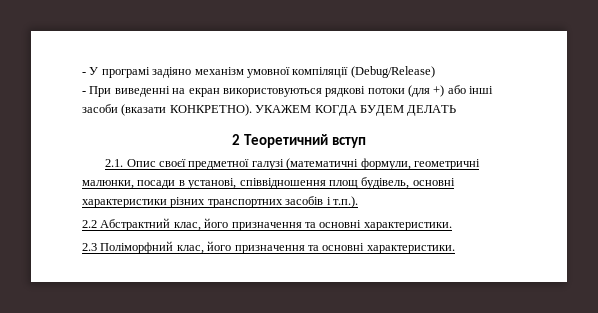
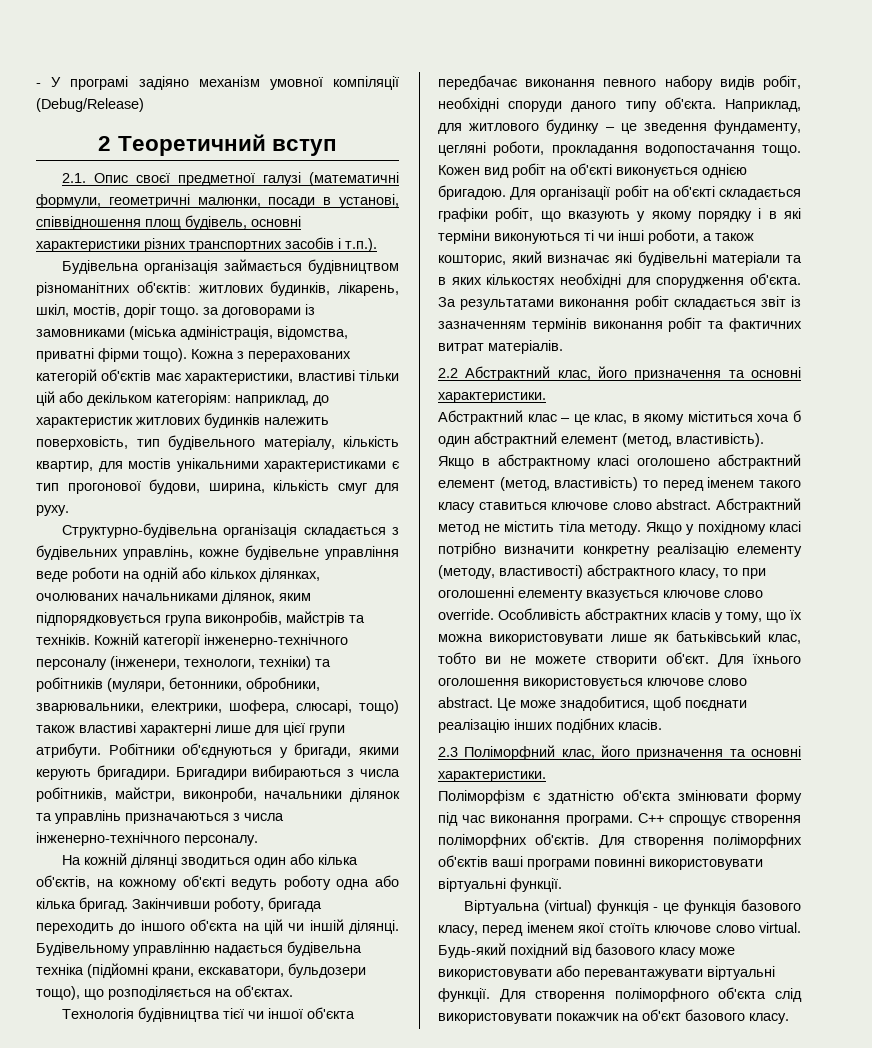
- - При виведенні на екран використовуються рядкові потоки (для +) або інші засоби (вказати КОНКРЕТНО). УКАЖЕМ КОГДА БУДЕМ ДЕЛАТЬ
+ Будівельна організація займається будівництвом різноманітних об'єктів: житлових будинків, лікарень, шкіл, мостів, доріг тощо. за договорами із замовниками (міська адміністрація, відомства, приватні фірми тощо). Кожна з перерахованих категорій об'єктів має характеристики, властиві тільки цій або декільком категоріям: наприклад, до характеристик житлових будинків належить поверховість, тип будівельного матеріалу, кількість квартир, для мостів унікальними характеристиками є тип прогонової будови, ширина, кількість смуг для руху.
+ Структурно-будівельна організація складається з будівельних управлінь, кожне будівельне управління веде роботи на одній або кількох ділянках, очолюваних начальниками ділянок, яким підпорядковується група виконробів, майстрів та техніків. Кожній категорії інженерно-технічного персоналу (інженери, технологи, техніки) та робітників (муляри, бетонники, обробники, зварювальники, електрики, шофера, слюсарі, тощо) також властиві характерні лише для цієї групи атрибути. Робітники об'єднуються у бригади, якими керують бригадири. Бригадири вибираються з числа робітників, майстри, виконроби, начальники ділянок та управлінь призначаються з числа інженерно-технічного персоналу.
+ На кожній ділянці зводиться один або кілька об'єктів, на кожному об'єкті ведуть роботу одна або кілька бригад. Закінчивши роботу, бригада переходить до іншого об'єкта на цій чи іншій ділянці. Будівельному управлінню надається будівельна техніка (підйомні крани, екскаватори, бульдозери тощо), що розподіляється на об'єктах.
+ Технологія будівництва тієї чи іншої об'єкта передбачає виконання певного набору видів робіт, необхідні споруди даного типу об'єкта. Наприклад, для житлового будинку – це зведення фундаменту, цегляні роботи, прокладання водопостачання тощо. Кожен вид робіт на об'єкті виконується однією бригадою. Для організації робіт на об'єкті складається графіки робіт, що вказують у якому порядку і в які терміни виконуються ті чи інші роботи, а також кошторис, який визначає які будівельні матеріали та в яких кількостях необхідні для спорудження об'єкта. За результатами виконання робіт складається звіт із зазначенням термінів виконання робіт та фактичних витрат матеріалів.
+ Абстрактний клас – це клас, в якому міститься хоча б один абстрактний елемент (метод, властивість). Якщо в абстрактному класі оголошено абстрактний елемент (метод, властивість) то перед іменем такого класу ставиться ключове слово abstract. Абстрактний метод не містить тіла методу. Якщо у похідному класі потрібно визначити конкретну реалізацію елементу (методу, властивості) абстрактного класу, то при оголошенні елементу вказується ключове слово override. Особливість абстрактних класів у тому, що їх можна використовувати лише як батьківський клас, тобто ви не можете створити об'єкт. Для їхнього оголошення використовується ключове слово abstract. Це може знадобитися, щоб поєднати реалізацію інших подібних класів.
+ Поліморфізм є здатністю об'єкта змінювати форму під час виконання програми. C++ спрощує створення поліморфних об'єктів. Для створення поліморфних об'єктів ваші програми повинні використовувати віртуальні функції.
+ Віртуальна (virtual) функція - це функція базового класу, перед іменем якої стоїть ключове слово virtual. Будь-який похідний від базового класу може використовувати або перевантажувати віртуальні функції. Для створення поліморфного об'єкта слід використовувати покажчик на об'єкт базового класу.

